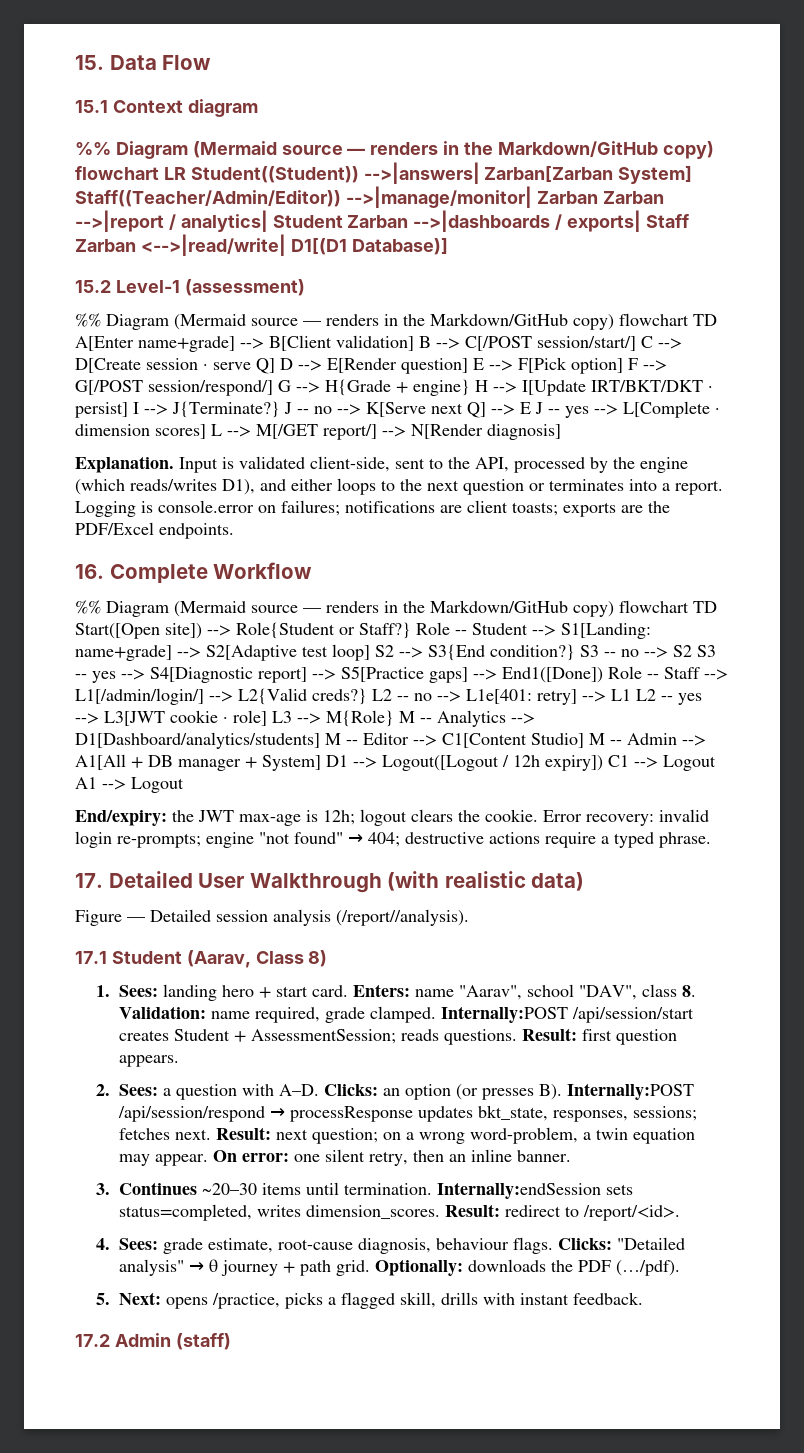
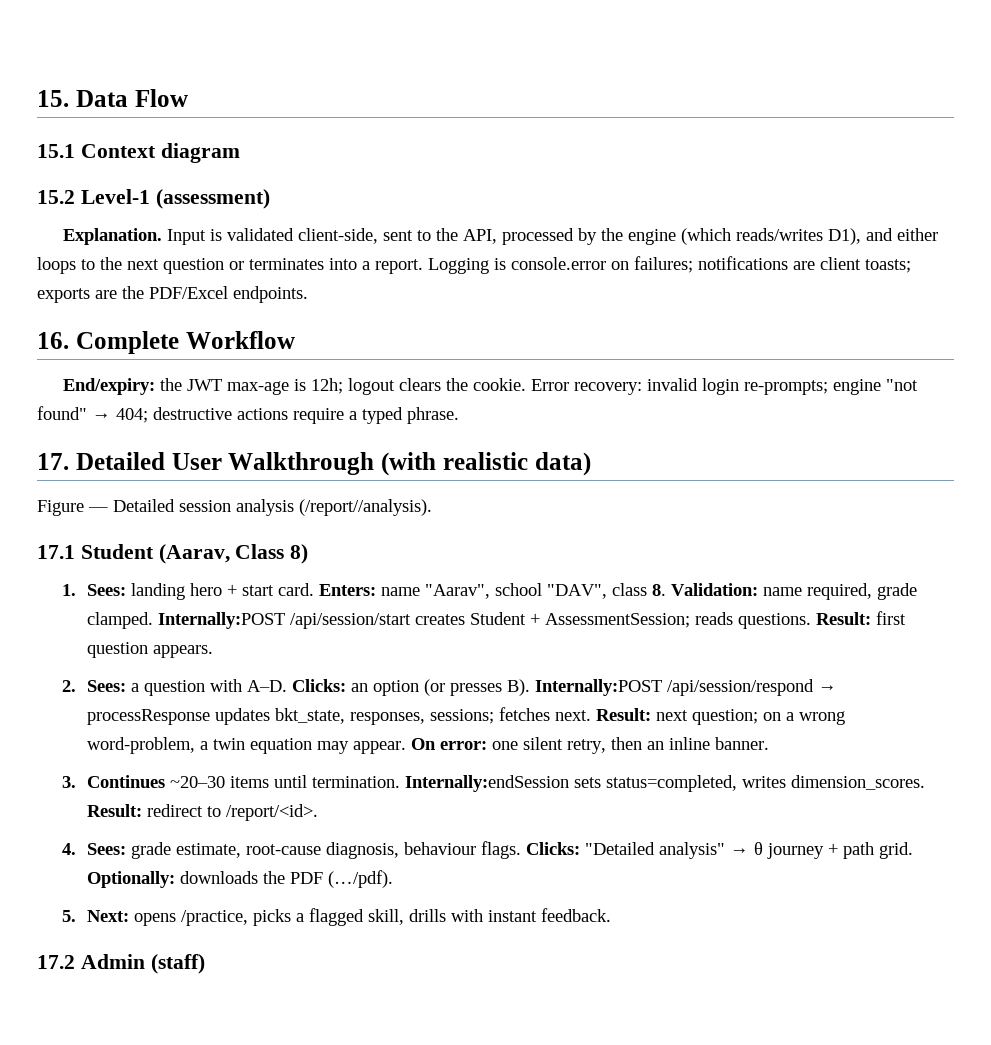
- %% Diagram (Mermaid source — renders in the Markdown/GitHub copy) flowchart LR Student((Student)) -->|answers| Zarban[Zarban System] Staff((Teacher/Admin/Editor)) -->|manage/monitor| Zarban Zarban -->|report / analytics| Student Zarban -->|dashboards / exports| Staff Zarban <-->|read/write| D1[(D1 Database)]
  15.2 Level-1 (assessment)
- %% Diagram (Mermaid source — renders in the Markdown/GitHub copy) flowchart TD A[Enter name+grade] --> B[Client validation] B --> C[/POST session/start/] C --> D[Create session · serve Q] D --> E[Render question] E --> F[Pick option] F --> G[/POST session/respond/] G --> H{Grade + engine} H --> I[Update IRT/BKT/DKT · persist] I --> J{Terminate?} J -- no --> K[Serve next Q] --> E J -- yes --> L[Complete · dimension scores] L --> M[/GET report/] --> N[Render diagnosis]
- %% Diagram (Mermaid source — renders in the Markdown/GitHub copy) flowchart TD Start([Open site]) --> Role{Student or Staff?} Role -- Student --> S1[Landing: name+grade] --> S2[Adaptive test loop] S2 --> S3{End condition?} S3 -- no --> S2 S3 -- yes --> S4[Diagnostic report] --> S5[Practice gaps] --> End1([Done]) Role -- Staff --> L1[/admin/login/] --> L2{Valid creds?} L2 -- no --> L1e[401: retry] --> L1 L2 -- yes --> L3[JWT cookie · role] L3 --> M{Role} M -- Analytics --> D1[Dashboard/analytics/students] M -- Editor --> C1[Content Studio] M -- Admin --> A1[All + DB manager + System] D1 --> Logout([Logout / 12h expiry]) C1 --> Logout A1 --> Logout

